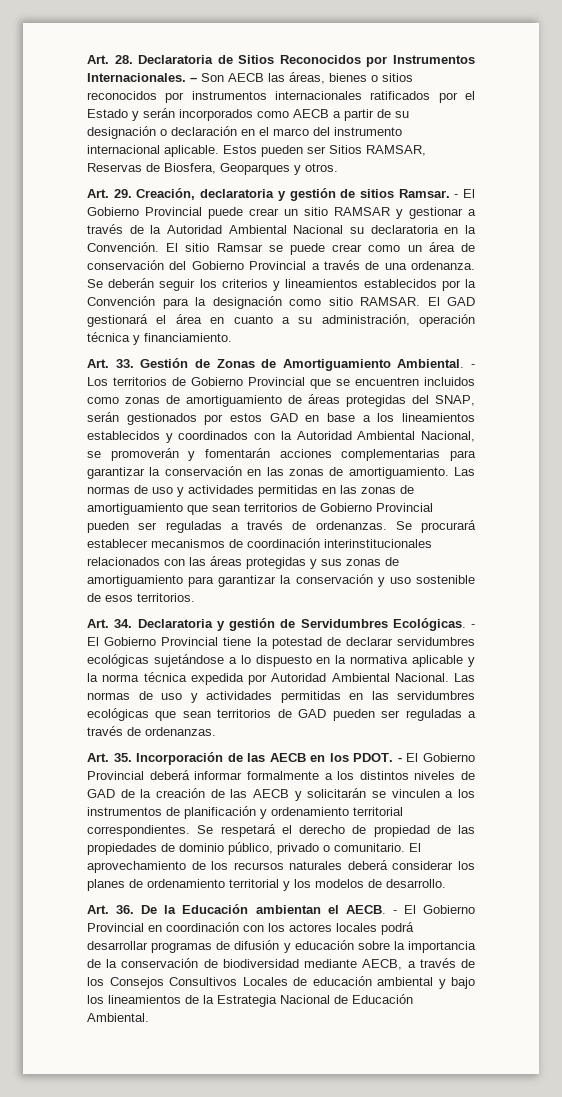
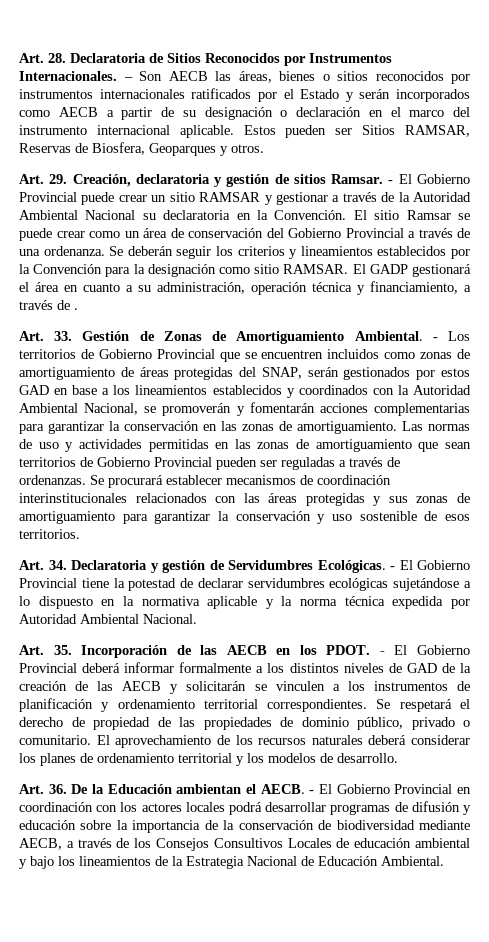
- El GAD gestionará el área en cuanto a su administración, operación técnica y financiamiento.
+ El GADP gestionará el área en cuanto a su administración, operación técnica y financiamiento, a través de .
- Las normas de uso y actividades permitidas en las servidumbres ecológicas que sean territorios de GAD pueden ser reguladas a través de ordenanzas.

